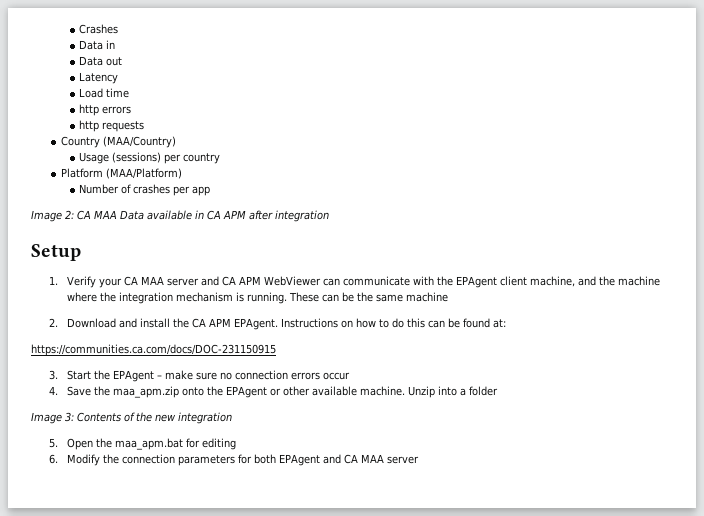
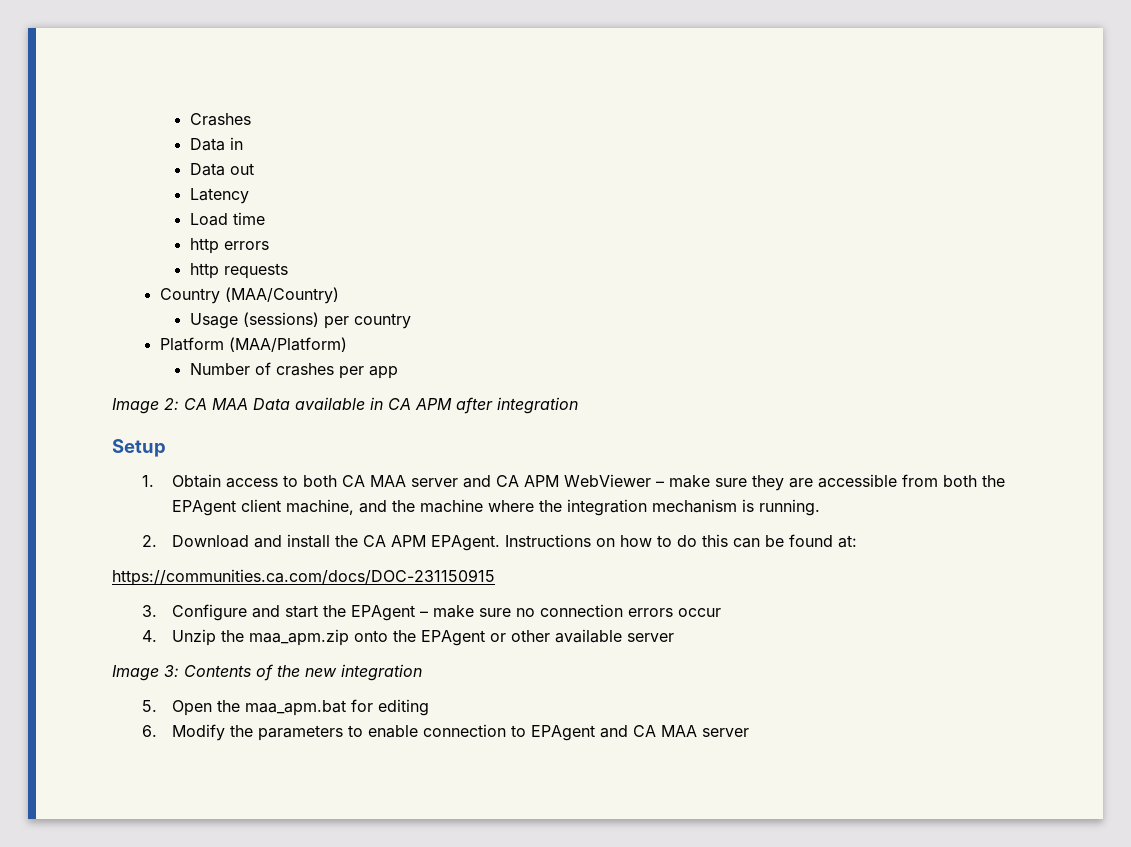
- 1. Verify your CA MAA server and CA APM WebViewer can communicate with the EPAgent client machine, and the machine where the integration mechanism is running. These can be the same machine
+ 1. Obtain access to both CA MAA server and CA APM WebViewer – make sure they are accessible from both the EPAgent client machine, and the machine where the integration mechanism is running.
- 3. Start the EPAgent – make sure no connection errors occur
+ 3. Configure and start the EPAgent – make sure no connection errors occur
- 4. Save the maa_apm.zip onto the EPAgent or other available machine. Unzip into a folder
+ 4. Unzip the maa_apm.zip onto the EPAgent or other available server
- 6. Modify the connection parameters for both EPAgent and CA MAA server
+ 6. Modify the parameters to enable connection to EPAgent and CA MAA server

